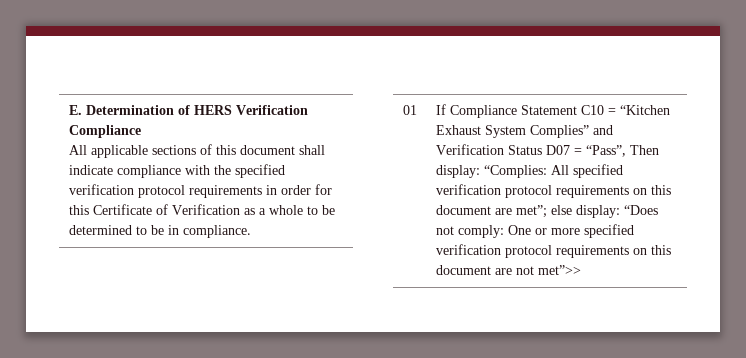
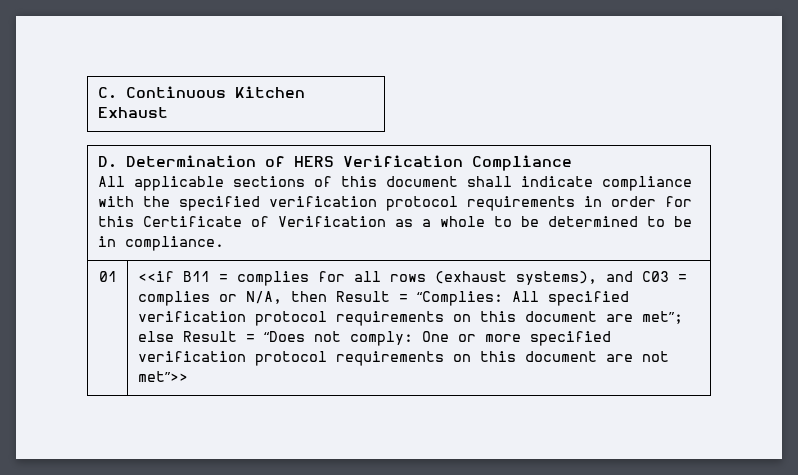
- E. Determination of HERS Verification Compliance
+ C. Continuous Kitchen Exhaust
+ D. Determination of HERS Verification Compliance
- If Compliance Statement C10 = “Kitchen Exhaust System Complies” and Verification Status D07 = “Pass”, Then display: “Complies: All specified verification protocol requirements on this document are met”; else display: “Does not comply: One or more specified verification protocol requirements on this document are not met”>>
+ <<if B11 = complies for all rows (exhaust systems), and C03 = complies or N/A, then Result = “Complies: All specified verification protocol requirements on this document are met”; else Result = “Does not comply: One or more specified verification protocol requirements on this document are not met”>>

